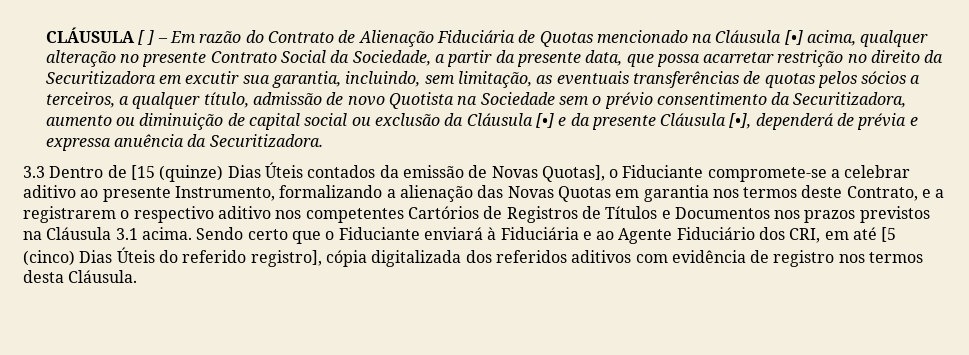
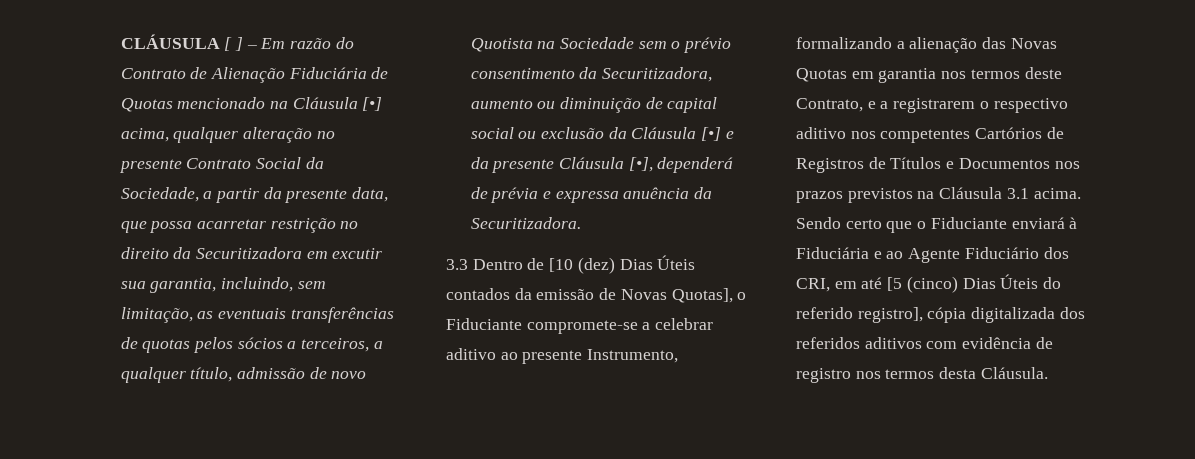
- 3.3 Dentro de [15 (quinze) Dias Úteis contados da emissão de Novas Quotas], o Fiduciante compromete-se a celebrar aditivo ao presente Instrumento, formalizando a alienação das Novas Quotas em garantia nos termos deste Contrato, e a registrarem o respectivo aditivo nos competentes Cartórios de Registros de Títulos e Documentos nos prazos previstos na Cláusula 3.1 acima.
+ 3.3 Dentro de [10 (dez) Dias Úteis contados da emissão de Novas Quotas], o Fiduciante compromete-se a celebrar aditivo ao presente Instrumento, formalizando a alienação das Novas Quotas em garantia nos termos deste Contrato, e a registrarem o respectivo aditivo nos competentes Cartórios de Registros de Títulos e Documentos nos prazos previstos na Cláusula 3.1 acima.

